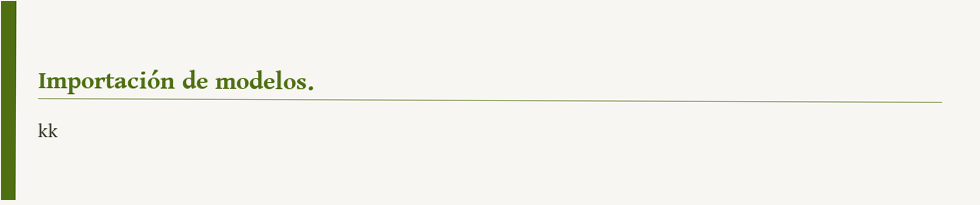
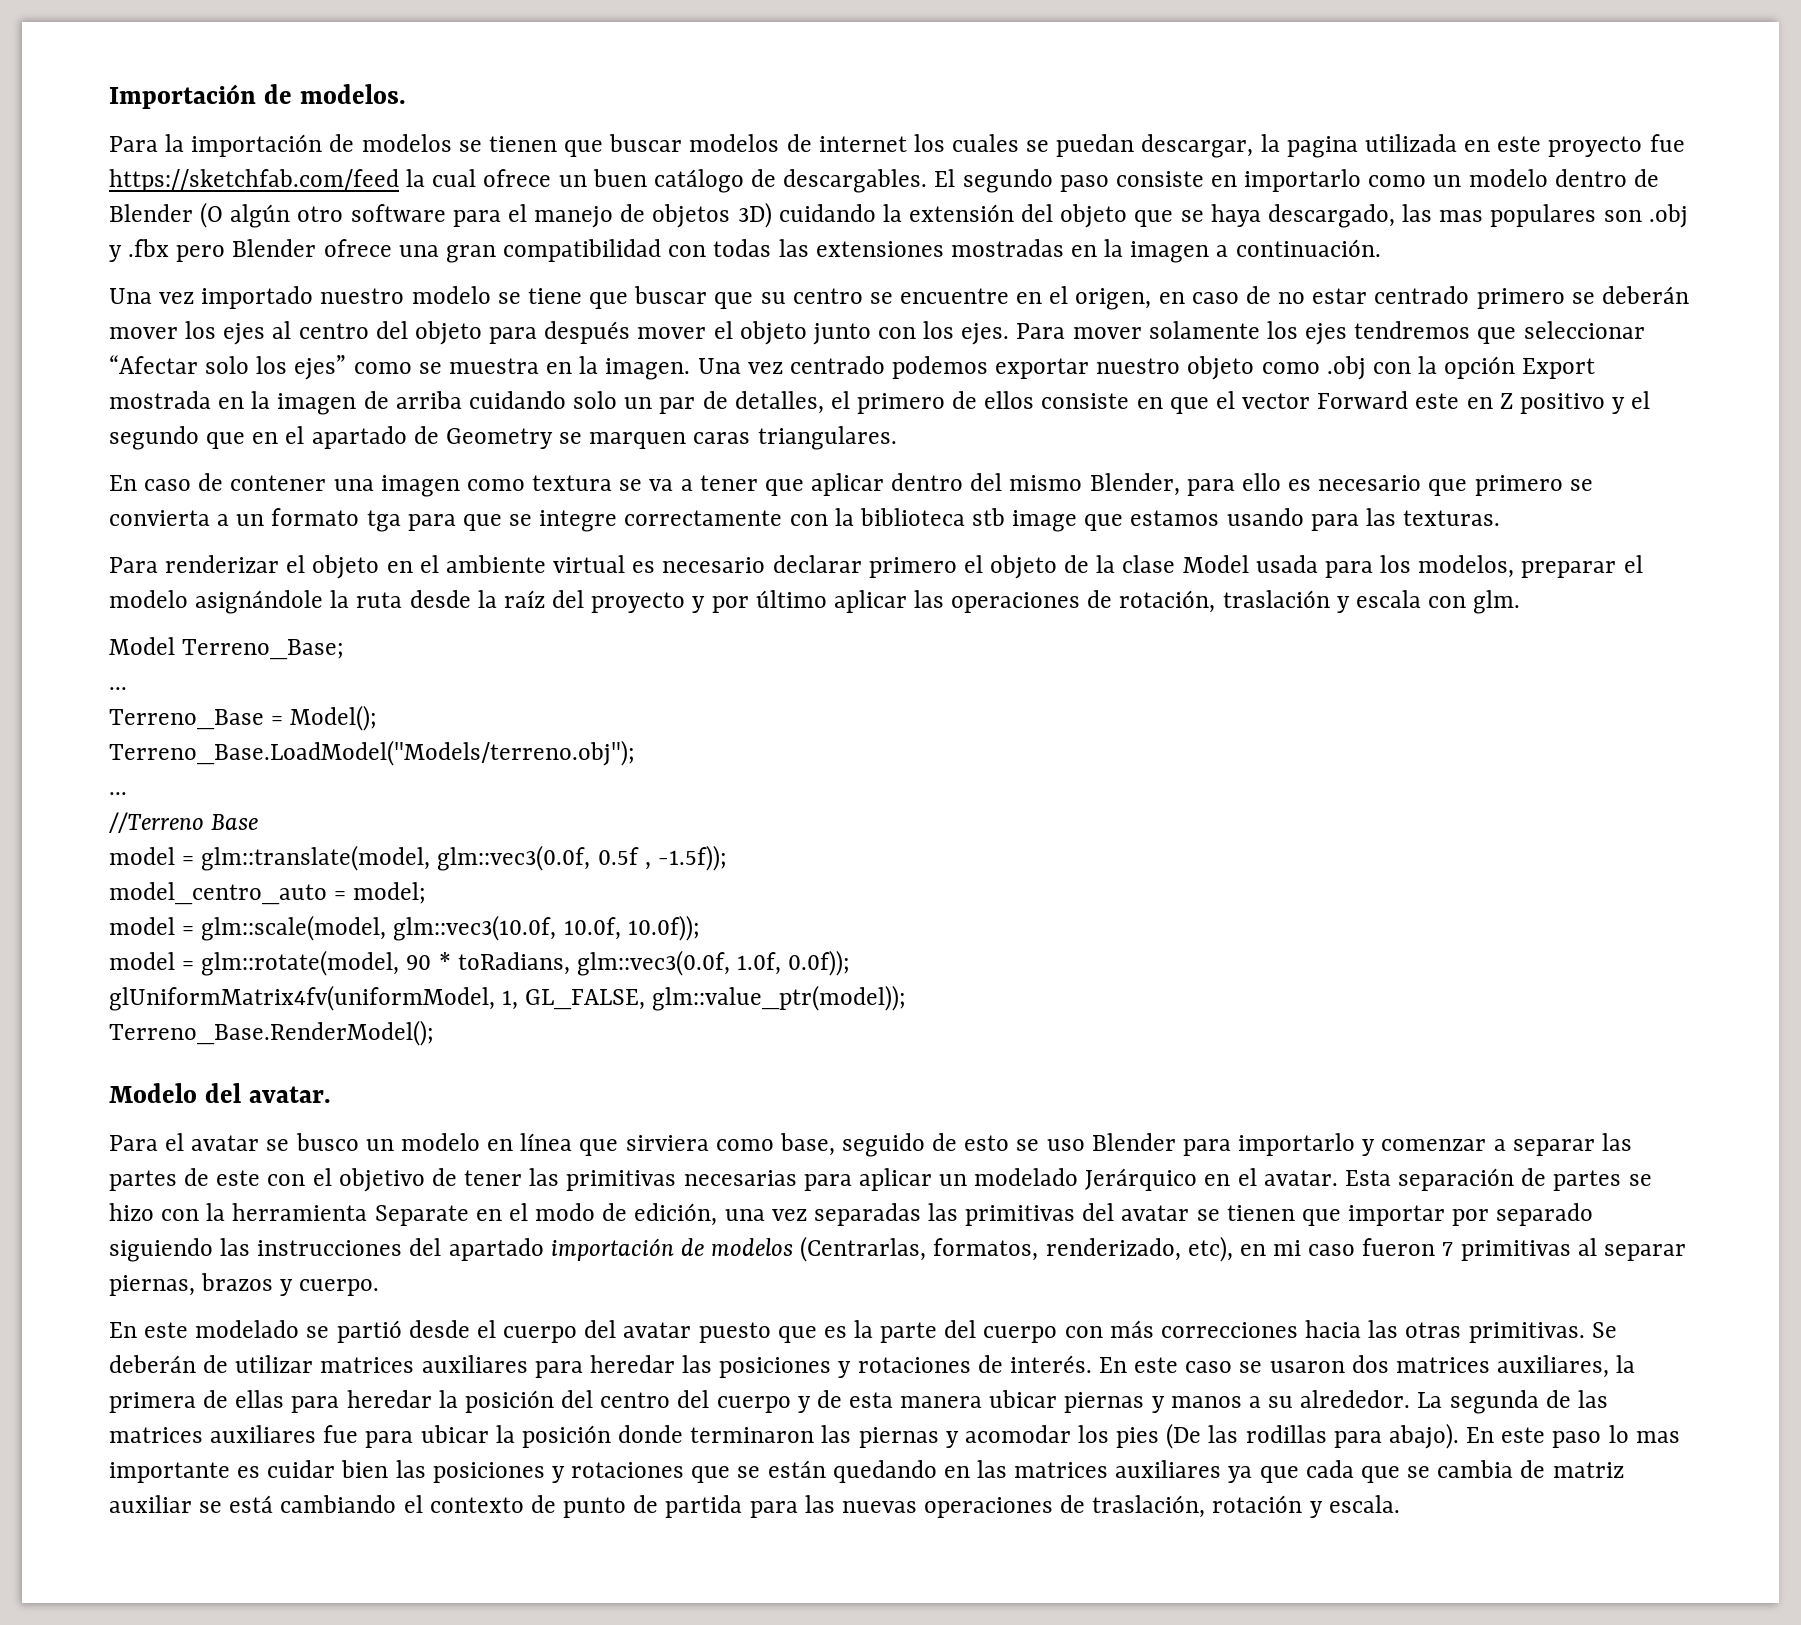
- kk
+ Para la importación de modelos se tienen que buscar modelos de internet los cuales se puedan descargar, la pagina utilizada en este proyecto fue https://sketchfab.com/feed la cual ofrece un buen catálogo de descargables. El segundo paso consiste en importarlo como un modelo dentro de Blender (O algún otro software para el manejo de objetos 3D) cuidando la extensión del objeto que se haya descargado, las mas populares son .obj y .fbx pero Blender ofrece una gran compatibilidad con todas las extensiones mostradas en la imagen a continuación.
+ Una vez importado nuestro modelo se tiene que buscar que su centro se encuentre en el origen, en caso de no estar centrado primero se deberán mover los ejes al centro del objeto para después mover el objeto junto con los ejes. Para mover solamente los ejes tendremos que seleccionar “Afectar solo los ejes” como se muestra en la imagen. Una vez centrado podemos exportar nuestro objeto como .obj con la opción Export mostrada en la imagen de arriba cuidando solo un par de detalles, el primero de ellos consiste en que el vector Forward este en Z positivo y el segundo que en el apartado de Geometry se marquen caras triangulares.
+ En caso de contener una imagen como textura se va a tener que aplicar dentro del mismo Blender, para ello es necesario que primero se convierta a un formato tga para que se integre correctamente con la biblioteca stb image que estamos usando para las texturas.
+ Para renderizar el objeto en el ambiente virtual es necesario declarar primero el objeto de la clase Model usada para los modelos, preparar el modelo asignándole la ruta desde la raíz del proyecto y por último aplicar las operaciones de rotación, traslación y escala con glm.
+ Model Terreno_Base;
+ ...
+ Terreno_Base = Model();
+ Terreno_Base.LoadModel("Models/terreno.obj");
+ ...
+ //Terreno Base
+ model = glm::translate(model, glm::vec3(0.0f, 0.5f , -1.5f));
+ model_centro_auto = model;
+ model = glm::scale(model, glm::vec3(10.0f, 10.0f, 10.0f));
+ model = glm::rotate(model, 90 * toRadians, glm::vec3(0.0f, 1.0f, 0.0f));
+ glUniformMatrix4fv(uniformModel, 1, GL_FALSE, glm::value_ptr(model));
+ Terreno_Base.RenderModel();
+ Modelo del avatar.
+ Para el avatar se busco un modelo en línea que sirviera como base, seguido de esto se uso Blender para importarlo y comenzar a separar las partes de este con el objetivo de tener las primitivas necesarias para aplicar un modelado Jerárquico en el avatar. Esta separación de partes se hizo con la herramienta Separate en el modo de edición, una vez separadas las primitivas del avatar se tienen que importar por separado siguiendo las instrucciones del apartado importación de modelos (Centrarlas, formatos, renderizado, etc), en mi caso fueron 7 primitivas al separar piernas, brazos y cuerpo.
+ En este modelado se partió desde el cuerpo del avatar puesto que es la parte del cuerpo con más correcciones hacia las otras primitivas. Se deberán de utilizar matrices auxiliares para heredar las posiciones y rotaciones de interés. En este caso se usaron dos matrices auxiliares, la primera de ellas para heredar la posición del centro del cuerpo y de esta manera ubicar piernas y manos a su alrededor. La segunda de las matrices auxiliares fue para ubicar la posición donde terminaron las piernas y acomodar los pies (De las rodillas para abajo). En este paso lo mas importante es cuidar bien las posiciones y rotaciones que se están quedando en las matrices auxiliares ya que cada que se cambia de matriz auxiliar se está cambiando el contexto de punto de partida para las nuevas operaciones de traslación, rotación y escala.

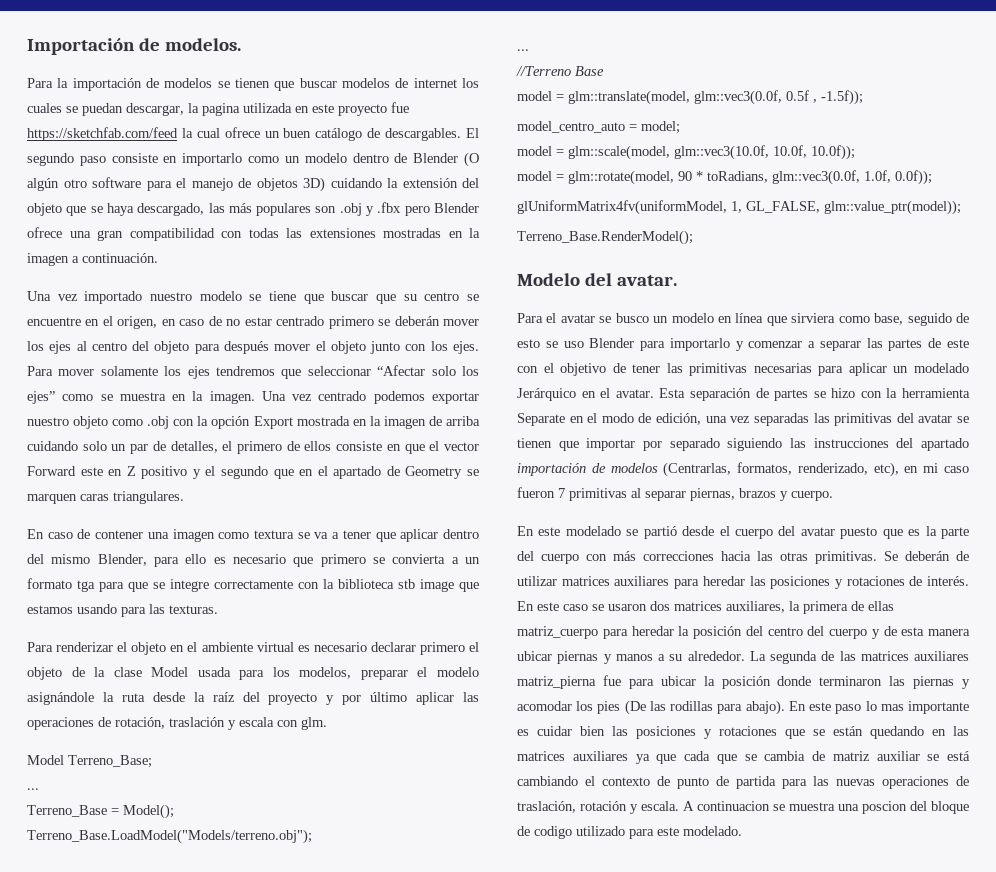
- El segundo paso consiste en importarlo como un modelo dentro de Blender (O algún otro software para el manejo de objetos 3D) cuidando la extensión del objeto que se haya descargado, las mas populares son .obj y .fbx pero Blender ofrece una gran compatibilidad con todas las extensiones mostradas en la imagen a continuación.
+ El segundo paso consiste en importarlo como un modelo dentro de Blender (O algún otro software para el manejo de objetos 3D) cuidando la extensión del objeto que se haya descargado, las más populares son .obj y .fbx pero Blender ofrece una gran compatibilidad con todas las extensiones mostradas en la imagen a continuación.
- En este caso se usaron dos matrices auxiliares, la primera de ellas para heredar la posición del centro del cuerpo y de esta manera ubicar piernas y manos a su alrededor.
+ En este caso se usaron dos matrices auxiliares, la primera de ellas matriz_cuerpo para heredar la posición del centro del cuerpo y de esta manera ubicar piernas y manos a su alrededor.
- La segunda de las matrices auxiliares fue para ubicar la posición donde terminaron las piernas y acomodar los pies (De las rodillas para abajo).
+ La segunda de las matrices auxiliares matriz_pierna fue para ubicar la posición donde terminaron las piernas y acomodar los pies (De las rodillas para abajo).
+ A continuacion se muestra una poscion del bloque de codigo utilizado para este modelado.

